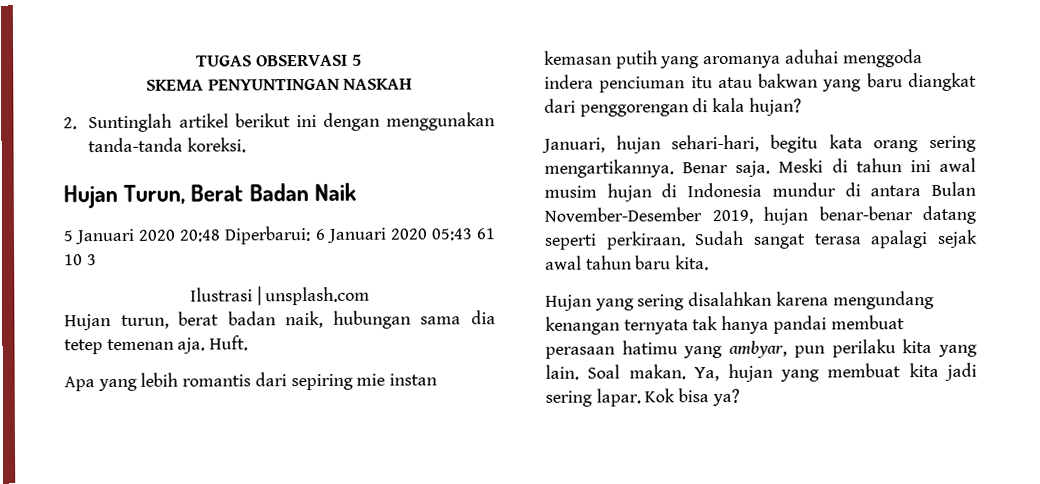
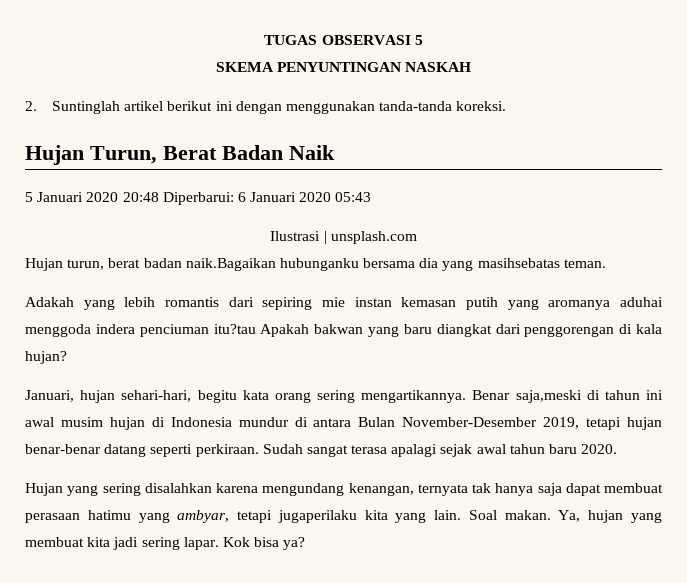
- 5 Januari 2020 20:48 Diperbarui: 6 Januari 2020 05:43 61 10 3
+ 5 Januari 2020 20:48 Diperbarui: 6 Januari 2020 05:43
- Hujan turun, berat badan naik, hubungan sama dia tetep temenan aja. Huft.
- Apa yang lebih romantis dari sepiring mie instan kemasan putih yang aromanya aduhai menggoda indera penciuman itu atau bakwan yang baru diangkat dari penggorengan di kala hujan?
+ Hujan turun, berat badan naik.Bagaikan hubunganku bersama dia yang masihsebatas teman.
+ Adakah yang lebih romantis dari sepiring mie instan kemasan putih yang aromanya aduhai menggoda indera penciuman itu?tau Apakah bakwan yang baru diangkat dari penggorengan di kala hujan?
- Benar saja. Meski di tahun ini awal musim hujan di Indonesia mundur di antara Bulan November-Desember 2019, hujan benar-benar datang seperti perkiraan.
+ Benar saja,meski di tahun ini awal musim hujan di Indonesia mundur di antara Bulan November-Desember 2019, tetapi hujan benar-benar datang seperti perkiraan.
- Sudah sangat terasa apalagi sejak awal tahun baru kita.
+ Sudah sangat terasa apalagi sejak awal tahun baru 2020.
- Hujan yang sering disalahkan karena mengundang kenangan ternyata tak hanya pandai membuat perasaan hatimu yang ambyar, pun perilaku kita yang lain.
+ Hujan yang sering disalahkan karena mengundang kenangan, ternyata tak hanya saja dapat membuat perasaan hatimu yang ambyar, tetapi jugaperilaku kita yang lain.

